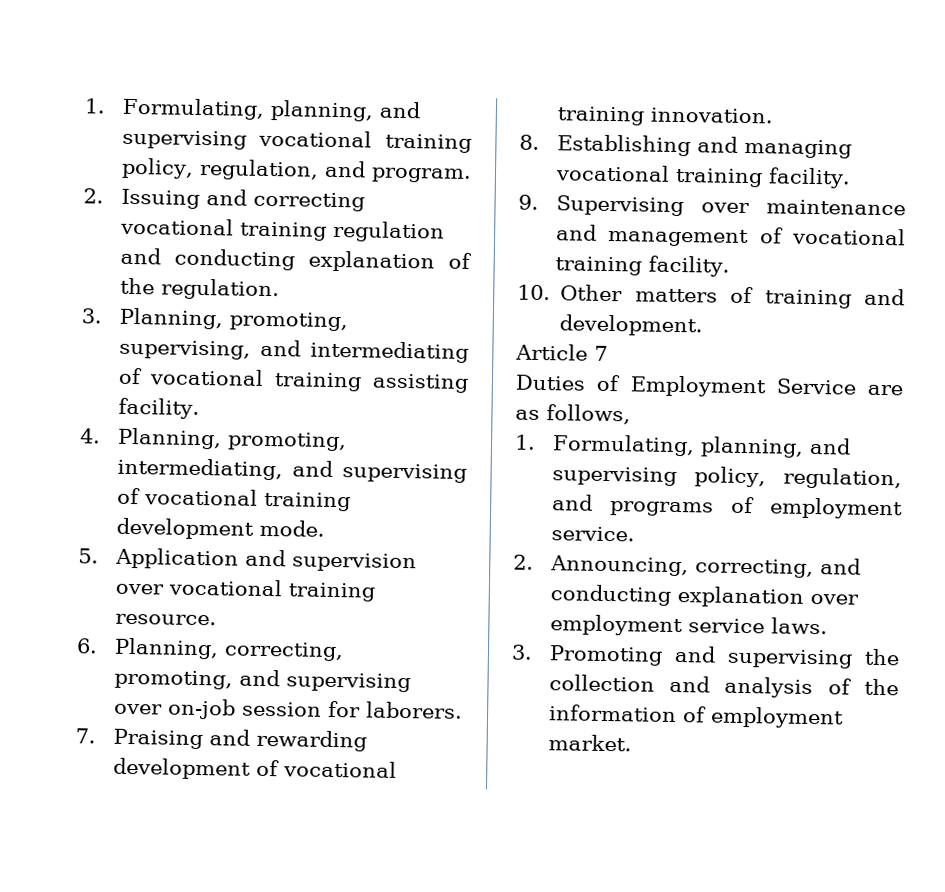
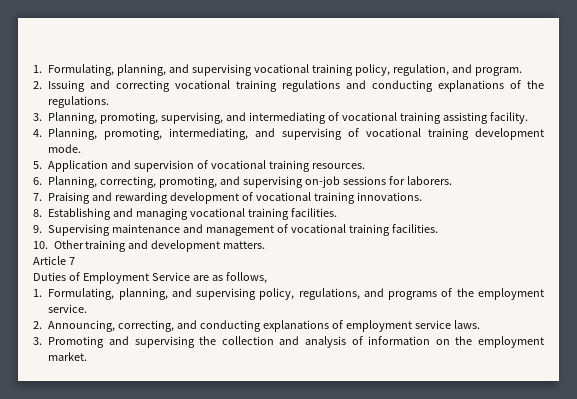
- 2. Issuing and correcting vocational training regulation and conducting explanation of the regulation.
+ 2. Issuing and correcting vocational training regulations and conducting explanations of the regulations.
- 5. Application and supervision over vocational training resource.
+ 5. Application and supervision of vocational training resources.
- 6. Planning, correcting, promoting, and supervising over on-job session for laborers.
+ 6. Planning, correcting, promoting, and supervising on-job sessions for laborers.
- 7. Praising and rewarding development of vocational training innovation.
+ 7. Praising and rewarding development of vocational training innovations.
- 8. Establishing and managing vocational training facility.
+ 8. Establishing and managing vocational training facilities.
- 9. Supervising over maintenance and management of vocational training facility.
+ 9. Supervising maintenance and management of vocational training facilities.
- 10. Other matters of training and development.
+ 10. Other training and development matters.
- 1. Formulating, planning, and supervising policy, regulation, and programs of employment service.
+ 1. Formulating, planning, and supervising policy, regulations, and programs of the employment service.
- 2. Announcing, correcting, and conducting explanation over employment service laws.
+ 2. Announcing, correcting, and conducting explanations of employment service laws.
- 3. Promoting and supervising the collection and analysis of the information of employment market.
+ 3. Promoting and supervising the collection and analysis of information on the employment market.

